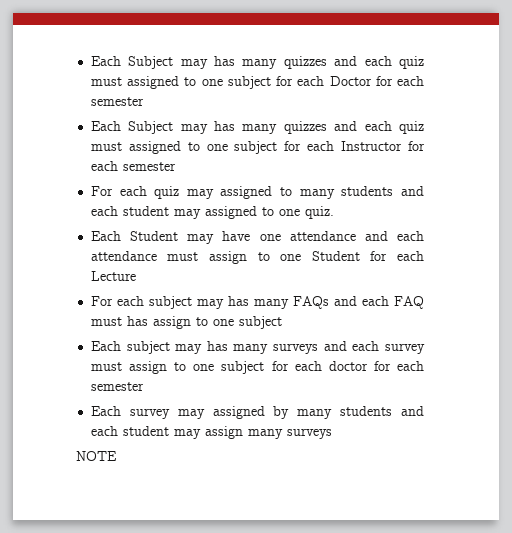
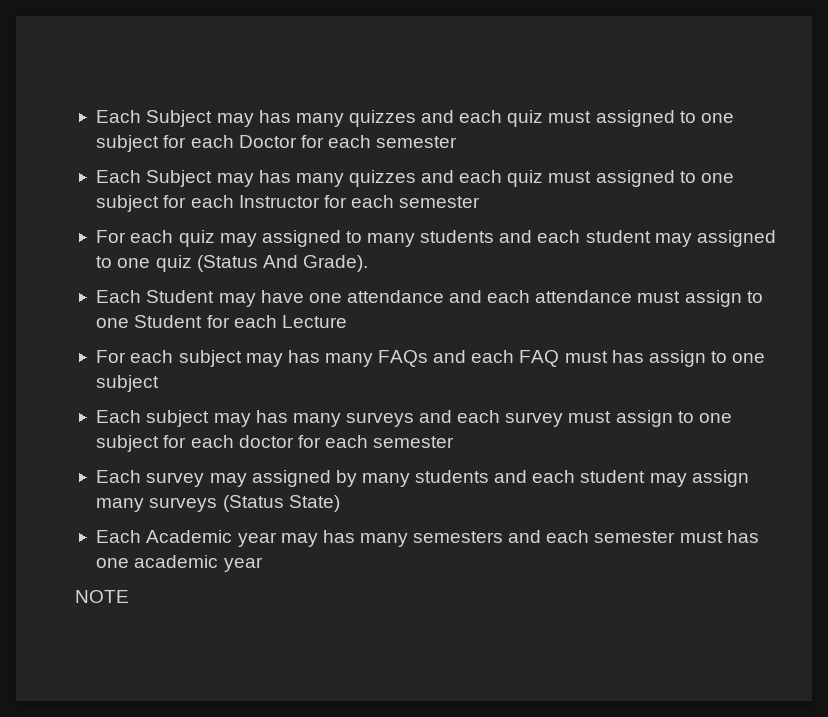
- For each quiz may assigned to many students and each student may assigned to one quiz.
+ For each quiz may assigned to many students and each student may assigned to one quiz (Status And Grade).
- Each survey may assigned by many students and each student may assign many surveys
+ Each survey may assigned by many students and each student may assign many surveys (Status State)
+ Each Academic year may has many semesters and each semester must has one academic year

